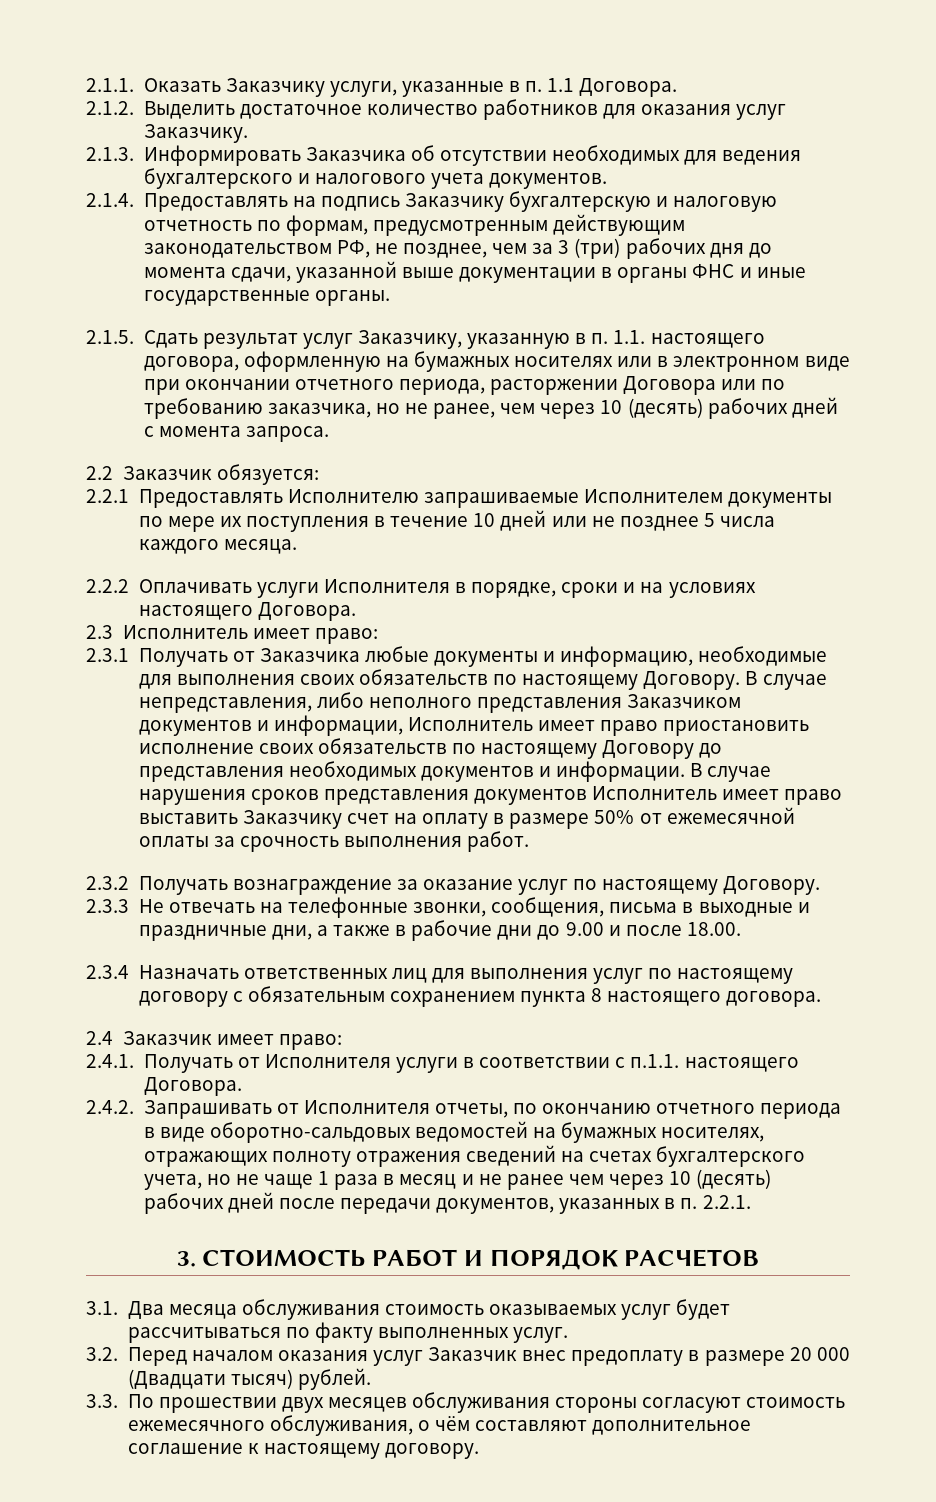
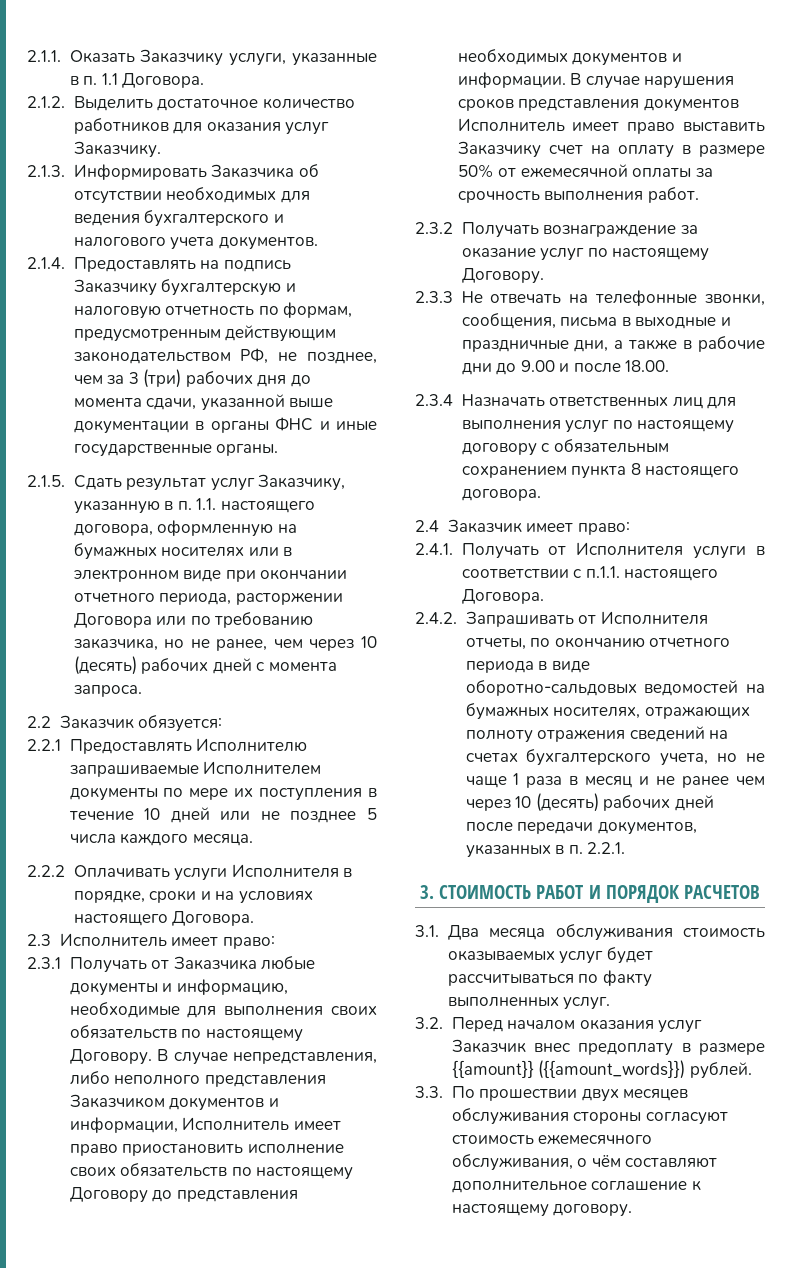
- 3.2. Перед началом оказания услуг Заказчик внес предоплату в размере 20 000 (Двадцати тысяч) рублей.
+ 3.2. Перед началом оказания услуг Заказчик внес предоплату в размере {{amount}} ({{amount_words}}) рублей.

